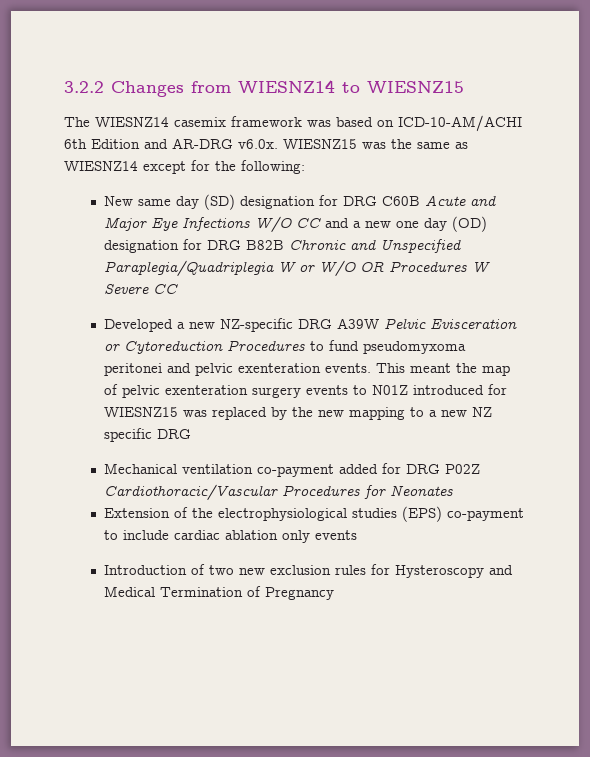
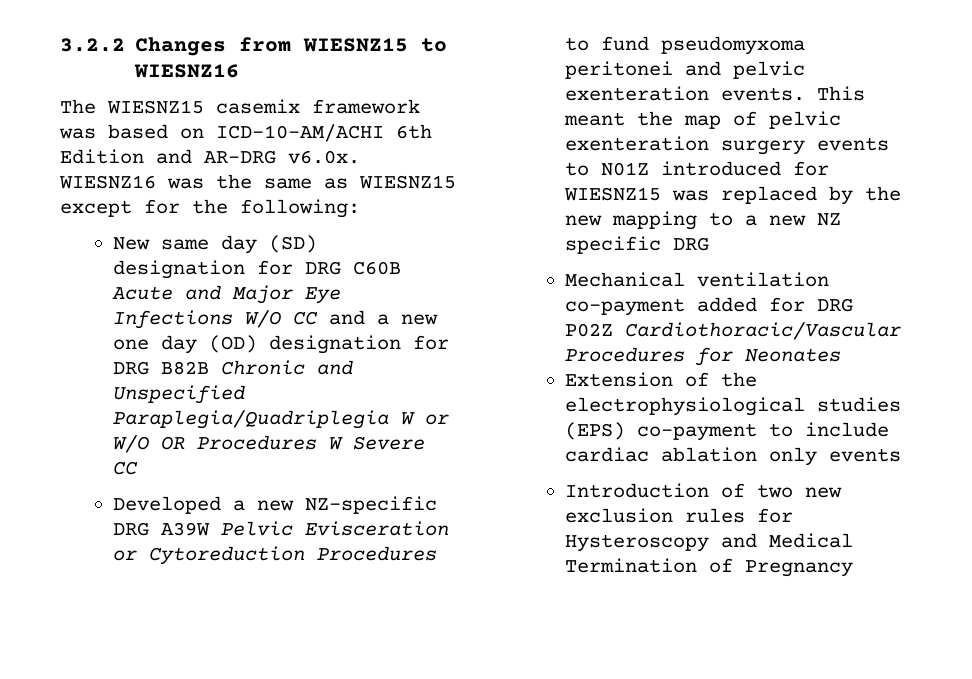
- 3.2.2 Changes from WIESNZ14 to WIESNZ15
+ 3.2.2 Changes from WIESNZ15 to WIESNZ16
- The WIESNZ14 casemix framework was based on ICD-10-AM/ACHI 6th Edition and AR-DRG v6.0x. WIESNZ15 was the same as WIESNZ14 except for the following:
+ The WIESNZ15 casemix framework was based on ICD-10-AM/ACHI 6th Edition and AR-DRG v6.0x. WIESNZ16 was the same as WIESNZ15 except for the following:

